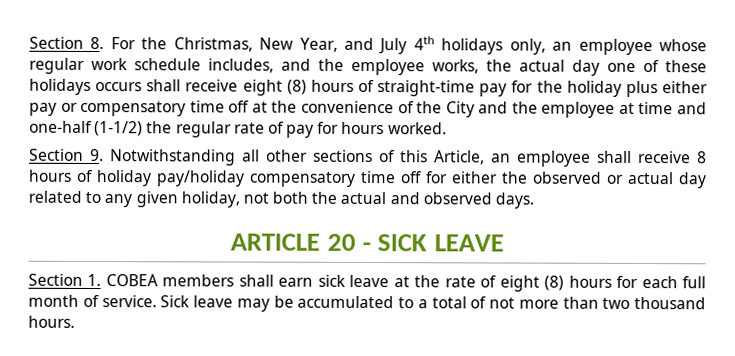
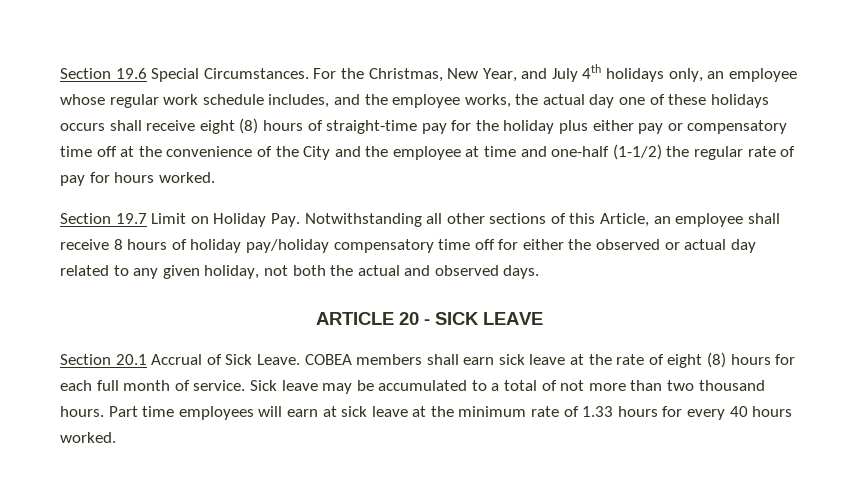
- Section 8. For the Christmas, New Year, and July 4th holidays only, an employee whose regular work schedule includes, and the employee works, the actual day one of these holidays occurs shall receive eight (8) hours of straight-time pay for the holiday plus either pay or compensatory time off at the convenience of the City and the employee at time and one-half (1-1/2) the regular rate of pay for hours worked.
+ Section 19.6 Special Circumstances. For the Christmas, New Year, and July 4th holidays only, an employee whose regular work schedule includes, and the employee works, the actual day one of these holidays occurs shall receive eight (8) hours of straight-time pay for the holiday plus either pay or compensatory time off at the convenience of the City and the employee at time and one-half (1-1/2) the regular rate of pay for hours worked.
- Section 9. Notwithstanding all other sections of this Article, an employee shall receive 8 hours of holiday pay/holiday compensatory time off for either the observed or actual day related to any given holiday, not both the actual and observed days.
+ Section 19.7 Limit on Holiday Pay. Notwithstanding all other sections of this Article, an employee shall receive 8 hours of holiday pay/holiday compensatory time off for either the observed or actual day related to any given holiday, not both the actual and observed days.
- Section 1. COBEA members shall earn sick leave at the rate of eight (8) hours for each full month of service.
+ Section 20.1 Accrual of Sick Leave. COBEA members shall earn sick leave at the rate of eight (8) hours for each full month of service.
+ Part time employees will earn at sick leave at the minimum rate of 1.33 hours for every 40 hours worked.

